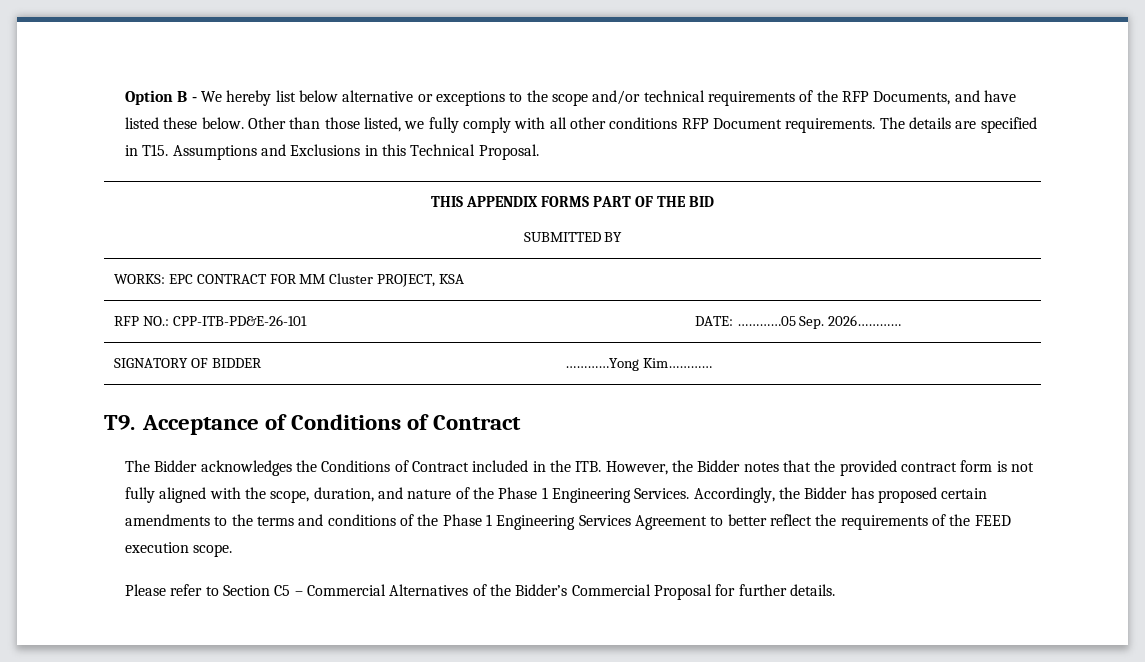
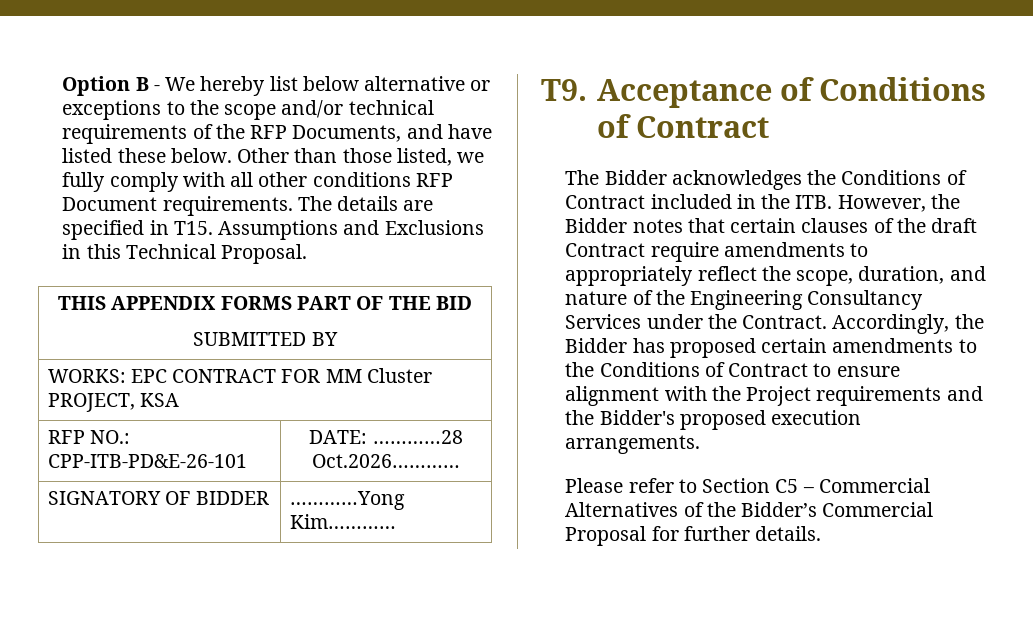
- RFP NO.: CPP-ITB-PD&E-26-101 | DATE: …………05 Sep. 2026…………
+ RFP NO.: CPP-ITB-PD&E-26-101 | DATE: …………28 Oct.2026…………
- The Bidder acknowledges the Conditions of Contract included in the ITB. However, the Bidder notes that the provided contract form is not fully aligned with the scope, duration, and nature of the Phase 1 Engineering Services.
+ The Bidder acknowledges the Conditions of Contract included in the ITB. However, the Bidder notes that certain clauses of the draft Contract require amendments to appropriately reflect the scope, duration, and nature of the Engineering Consultancy Services under the Contract.
- Accordingly, the Bidder has proposed certain amendments to the terms and conditions of the Phase 1 Engineering Services Agreement to better reflect the requirements of the FEED execution scope.
+ Accordingly, the Bidder has proposed certain amendments to the Conditions of Contract to ensure alignment with the Project requirements and the Bidder's proposed execution arrangements.

